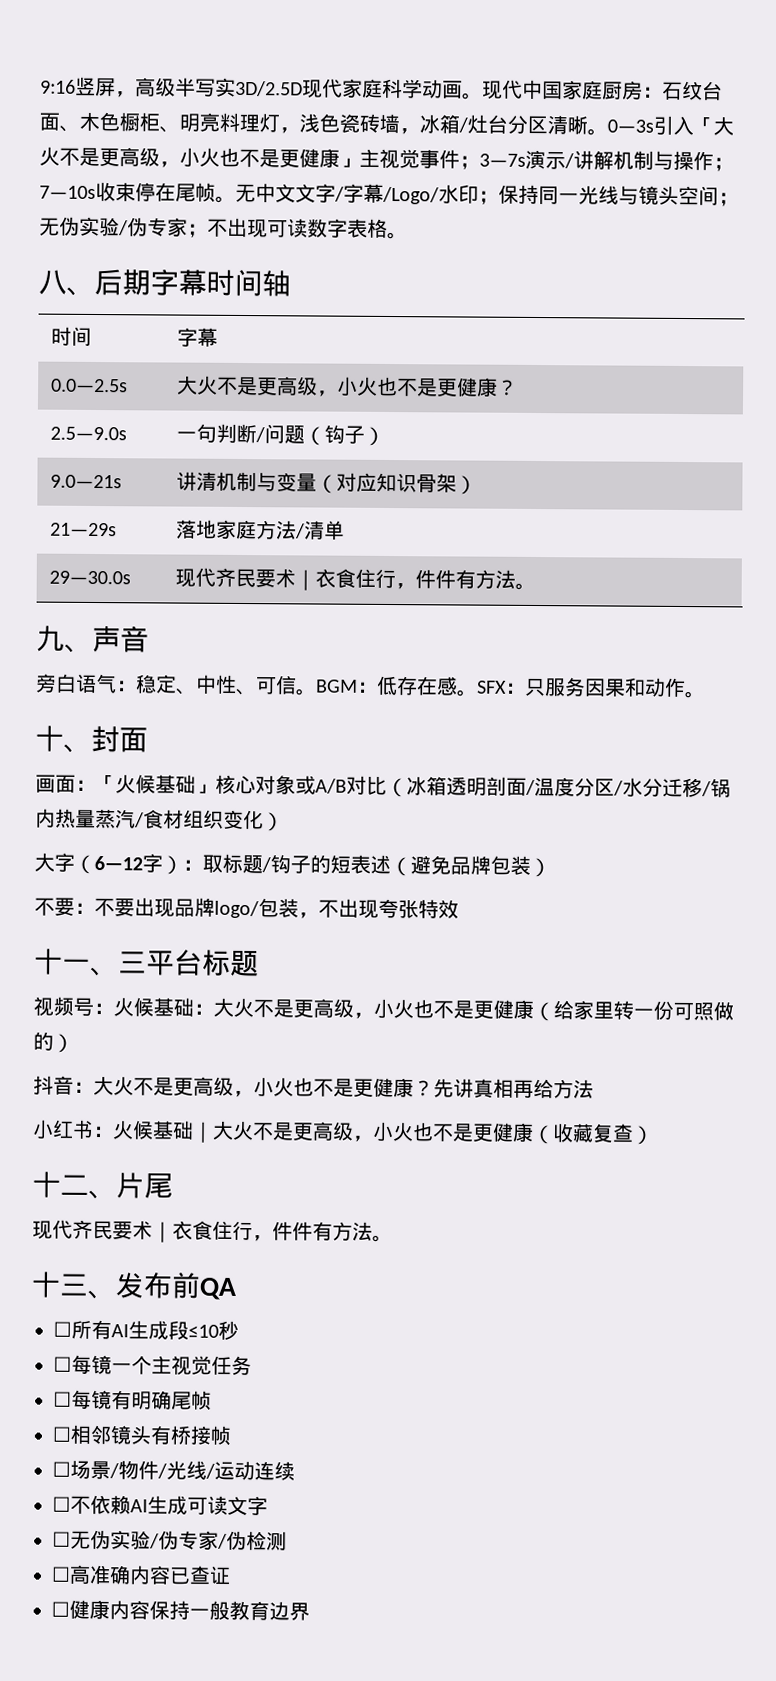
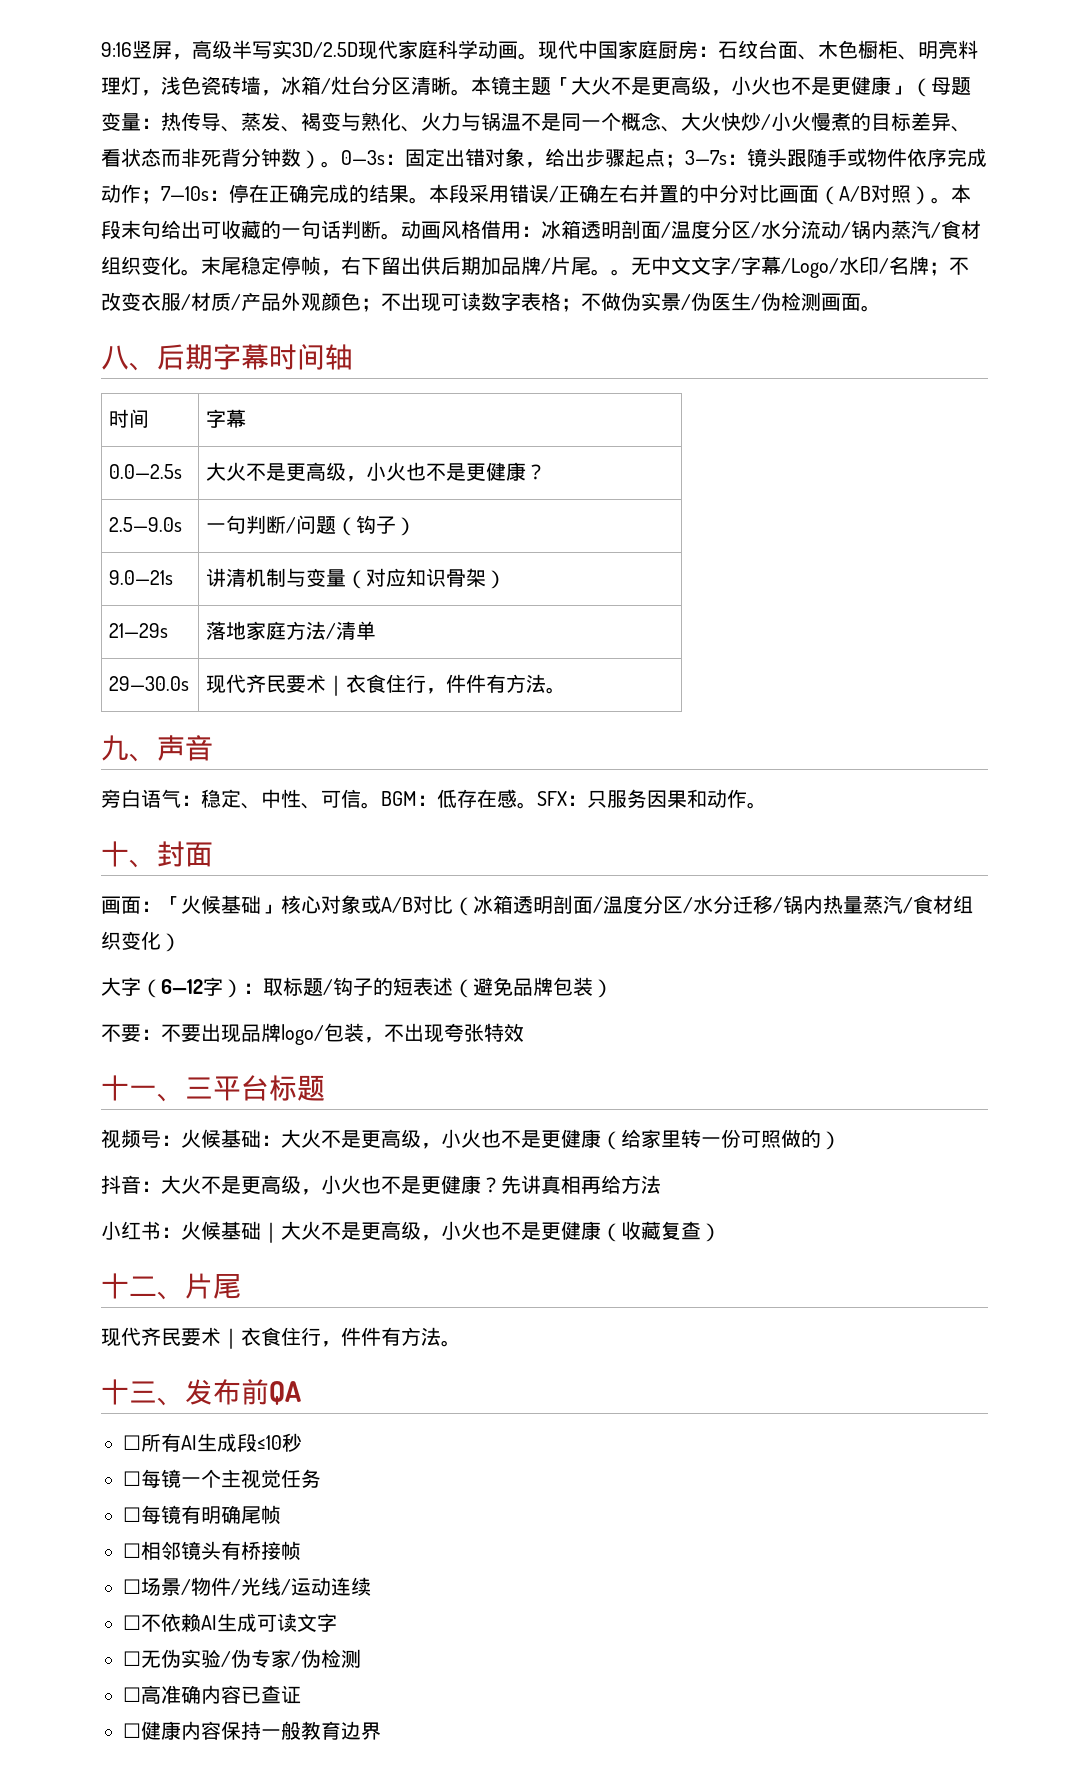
- 0—3s引入「大火不是更高级，小火也不是更健康」主视觉事件；3—7s演示/讲解机制与操作；7—10s收束停在尾帧。
+ 本镜主题「大火不是更高级，小火也不是更健康」（母题变量：热传导、蒸发、褐变与熟化、火力与锅温不是同一个概念、大火快炒/小火慢煮的目标差异、看状态而非死背分钟数）。0—3s：固定出错对象，给出步骤起点；3—7s：镜头跟随手或物件依序完成动作；7—10s：停在正确完成的结果。本段采用错误/正确左右并置的中分对比画面（A/B对照）。本段末句给出可收藏的一句话判断。动画风格借用：冰箱透明剖面/温度分区/水分流动/锅内蒸汽/食材组织变化。末尾稳定停帧，右下留出供后期加品牌/片尾。。
- 无中文文字/字幕/Logo/水印；保持同一光线与镜头空间；无伪实验/伪专家；不出现可读数字表格。
+ 无中文文字/字幕/Logo/水印/名牌；不改变衣服/材质/产品外观颜色；不出现可读数字表格；不做伪实景/伪医生/伪检测画面。

